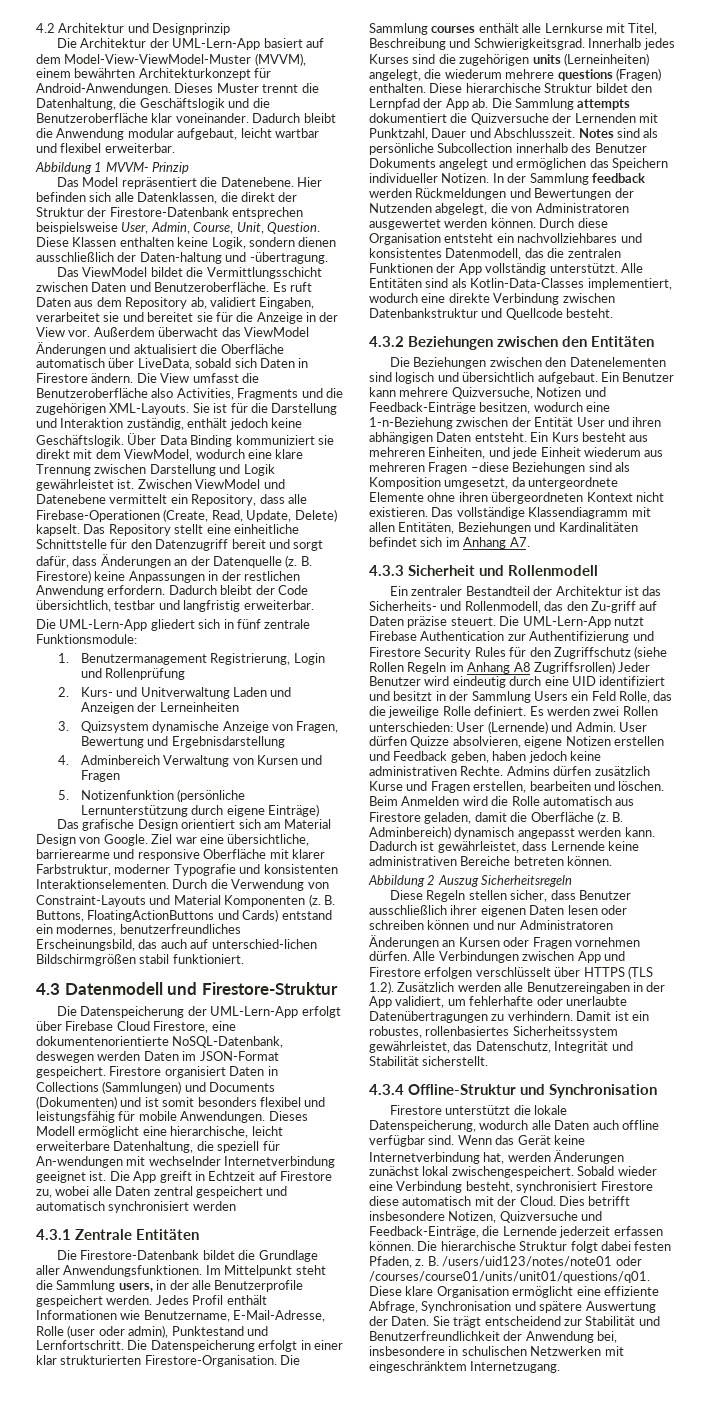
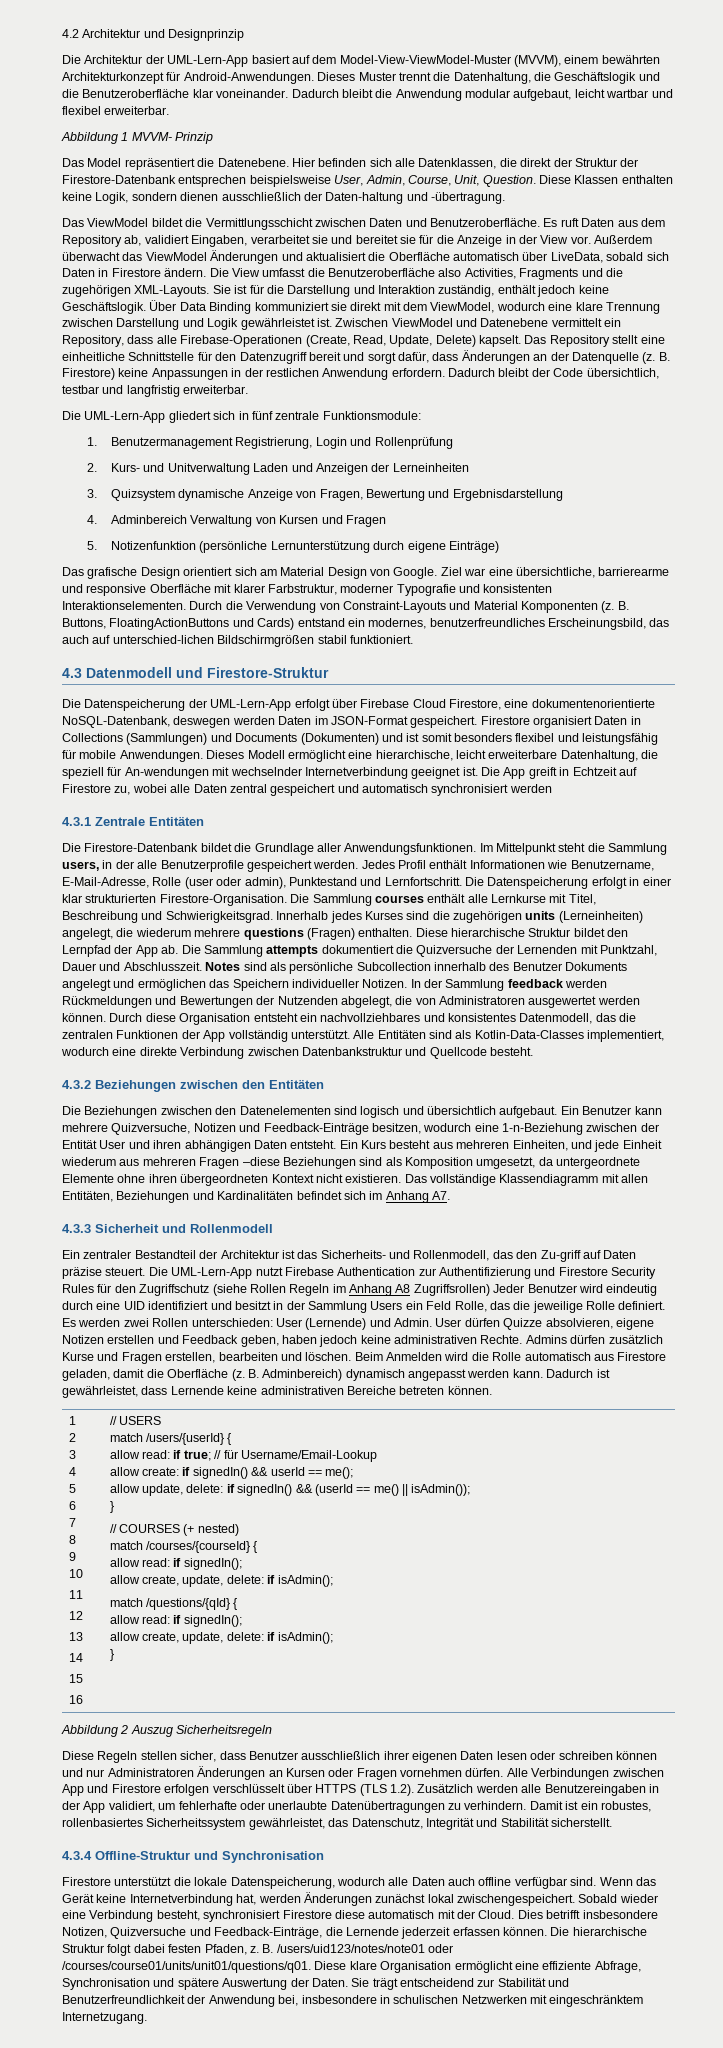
  Dadurch ist gewährleistet, dass Lernende keine administrativen Bereiche betreten können.
+ 1
+ 2
+ 3
+ 4
+ 5
+ 6
+ 7
+ 8
+ 9
+ 10
+ 11
+ 12
+ 13
+ 14
+ 15
+ 16 | // USERS
+ match /users/{userId} {
+ allow read: if true; // für Username/Email-Lookup
+ allow create: if signedIn() && userId == me();
+ allow update, delete: if signedIn() && (userId == me() || isAdmin());
+ }
+ // COURSES (+ nested)
+ match /courses/{courseId} {
+ allow read: if signedIn();
+ allow create, update, delete: if isAdmin();
+ match /questions/{qId} {
+ allow read: if signedIn();
+ allow create, update, delete: if isAdmin();
+ }

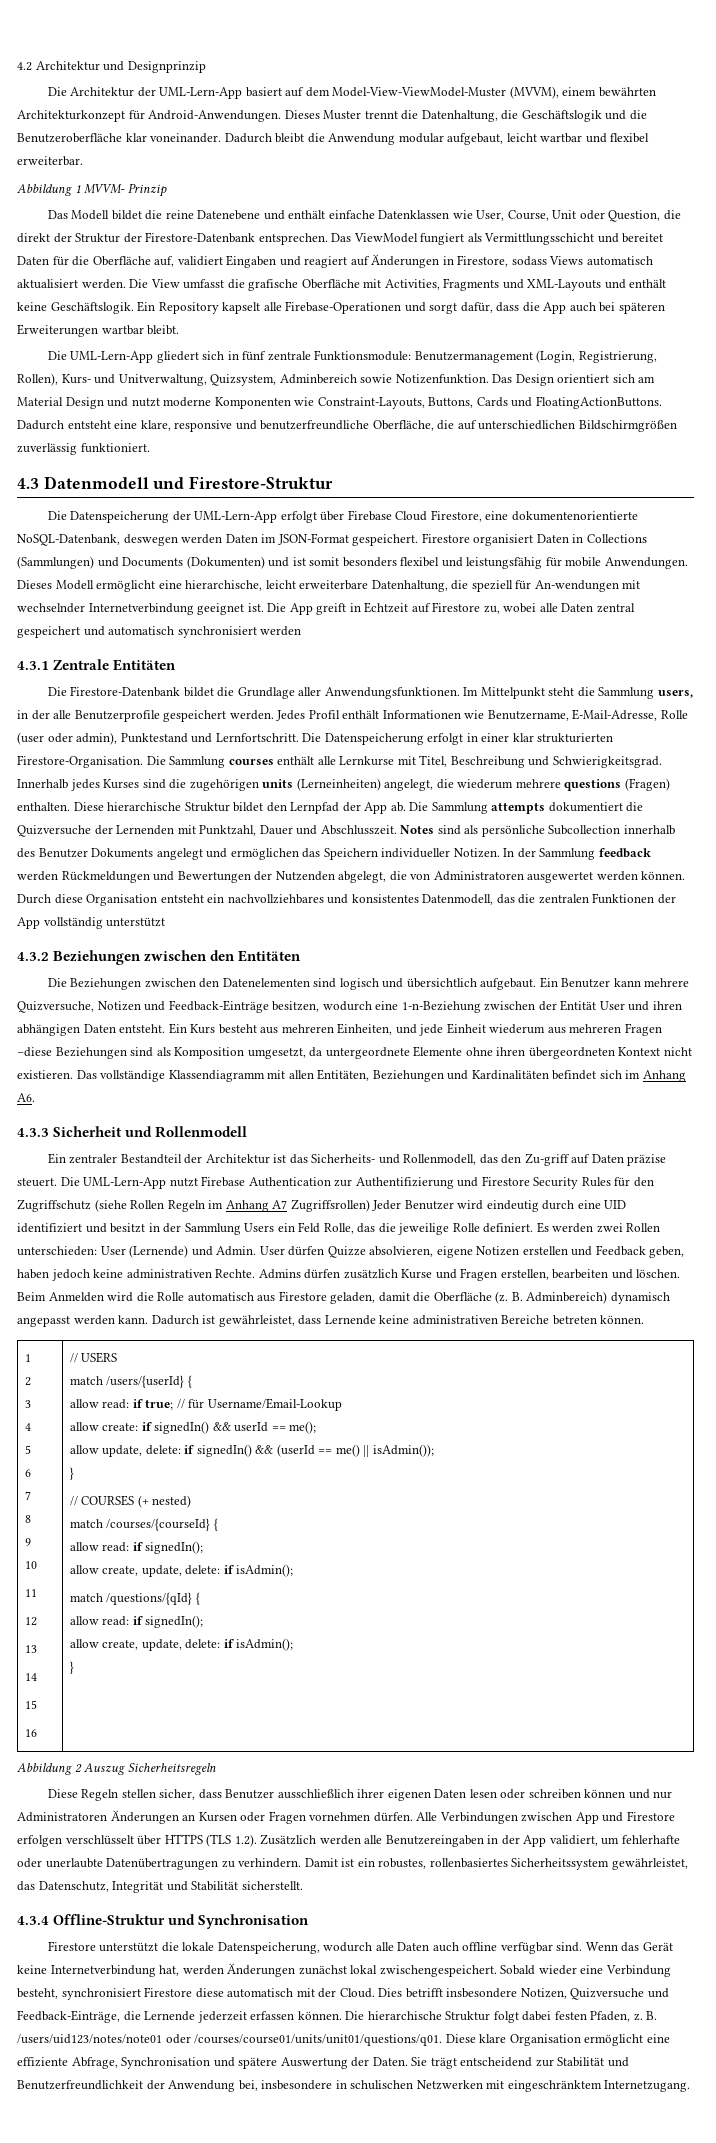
- Das Model repräsentiert die Datenebene. Hier befinden sich alle Datenklassen, die direkt der Struktur der Firestore-Datenbank entsprechen beispielsweise User, Admin, Course, Unit, Question. Diese Klassen enthalten keine Logik, sondern dienen ausschließlich der Daten-haltung und -übertragung.
- Das ViewModel bildet die Vermittlungsschicht zwischen Daten und Benutzeroberfläche. Es ruft Daten aus dem Repository ab, validiert Eingaben, verarbeitet sie und bereitet sie für die Anzeige in der View vor. Außerdem überwacht das ViewModel Änderungen und aktualisiert die Oberfläche automatisch über LiveData, sobald sich Daten in Firestore ändern. Die View umfasst die Benutzeroberfläche also Activities, Fragments und die zugehörigen XML-Layouts. Sie ist für die Darstellung und Interaktion zuständig, enthält jedoch keine Geschäftslogik. Über Data Binding kommuniziert sie direkt mit dem ViewModel, wodurch eine klare Trennung zwischen Darstellung und Logik gewährleistet ist. Zwischen ViewModel und Datenebene vermittelt ein Repository, dass alle Firebase-Operationen (Create, Read, Update, Delete) kapselt. Das Repository stellt eine einheitliche Schnittstelle für den Datenzugriff bereit und sorgt dafür, dass Änderungen an der Datenquelle (z. B. Firestore) keine Anpassungen in der restlichen Anwendung erfordern. Dadurch bleibt der Code übersichtlich, testbar und langfristig erweiterbar.
+ Das Modell bildet die reine Datenebene und enthält einfache Datenklassen wie User, Course, Unit oder Question, die direkt der Struktur der Firestore-Datenbank entsprechen. Das ViewModel fungiert als Vermittlungsschicht und bereitet Daten für die Oberfläche auf, validiert Eingaben und reagiert auf Änderungen in Firestore, sodass Views automatisch aktualisiert werden. Die View umfasst die grafische Oberfläche mit Activities, Fragments und XML-Layouts und enthält keine Geschäftslogik. Ein Repository kapselt alle Firebase-Operationen und sorgt dafür, dass die App auch bei späteren Erweiterungen wartbar bleibt.
- Die UML-Lern-App gliedert sich in fünf zentrale Funktionsmodule:
- 1. Benutzermanagement Registrierung, Login und Rollenprüfung
- 2. Kurs- und Unitverwaltung Laden und Anzeigen der Lerneinheiten
- 3. Quizsystem dynamische Anzeige von Fragen, Bewertung und Ergebnisdarstellung
- 4. Adminbereich Verwaltung von Kursen und Fragen
- 5. Notizenfunktion (persönliche Lernunterstützung durch eigene Einträge)
- Das grafische Design orientiert sich am Material Design von Google. Ziel war eine übersichtliche, barrierearme und responsive Oberfläche mit klarer Farbstruktur, moderner Typografie und konsistenten Interaktionselementen. Durch die Verwendung von Constraint-Layouts und Material Komponenten (z. B. Buttons, FloatingActionButtons und Cards) entstand ein modernes, benutzerfreundliches Erscheinungsbild, das auch auf unterschied-lichen Bildschirmgrößen stabil funktioniert.
+ Die UML-Lern-App gliedert sich in fünf zentrale Funktionsmodule: Benutzermanagement (Login, Registrierung, Rollen), Kurs- und Unitverwaltung, Quizsystem, Adminbereich sowie Notizenfunktion. Das Design orientiert sich am Material Design und nutzt moderne Komponenten wie Constraint-Layouts, Buttons, Cards und FloatingActionButtons. Dadurch entsteht eine klare, responsive und benutzerfreundliche Oberfläche, die auf unterschiedlichen Bildschirmgrößen zuverlässig funktioniert.
- Durch diese Organisation entsteht ein nachvollziehbares und konsistentes Datenmodell, das die zentralen Funktionen der App vollständig unterstützt. Alle Entitäten sind als Kotlin-Data-Classes implementiert, wodurch eine direkte Verbindung zwischen Datenbankstruktur und Quellcode besteht.
+ Durch diese Organisation entsteht ein nachvollziehbares und konsistentes Datenmodell, das die zentralen Funktionen der App vollständig unterstützt
- Das vollständige Klassendiagramm mit allen Entitäten, Beziehungen und Kardinalitäten befindet sich im Anhang A7.
+ Das vollständige Klassendiagramm mit allen Entitäten, Beziehungen und Kardinalitäten befindet sich im Anhang A6.
- Die UML-Lern-App nutzt Firebase Authentication zur Authentifizierung und Firestore Security Rules für den Zugriffschutz (siehe Rollen Regeln im Anhang A8 Zugriffsrollen) Jeder Benutzer wird eindeutig durch eine UID identifiziert und besitzt in der Sammlung Users ein Feld Rolle, das die jeweilige Rolle definiert.
+ Die UML-Lern-App nutzt Firebase Authentication zur Authentifizierung und Firestore Security Rules für den Zugriffschutz (siehe Rollen Regeln im Anhang A7 Zugriffsrollen) Jeder Benutzer wird eindeutig durch eine UID identifiziert und besitzt in der Sammlung Users ein Feld Rolle, das die jeweilige Rolle definiert.

